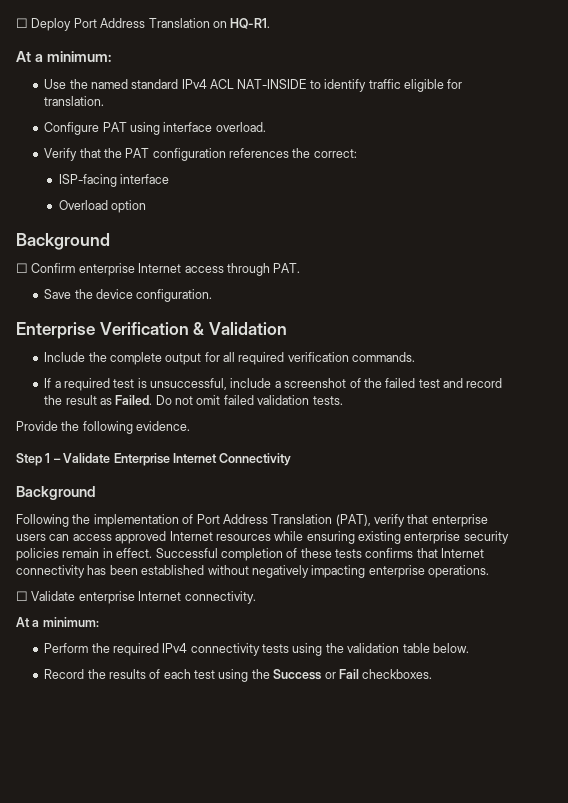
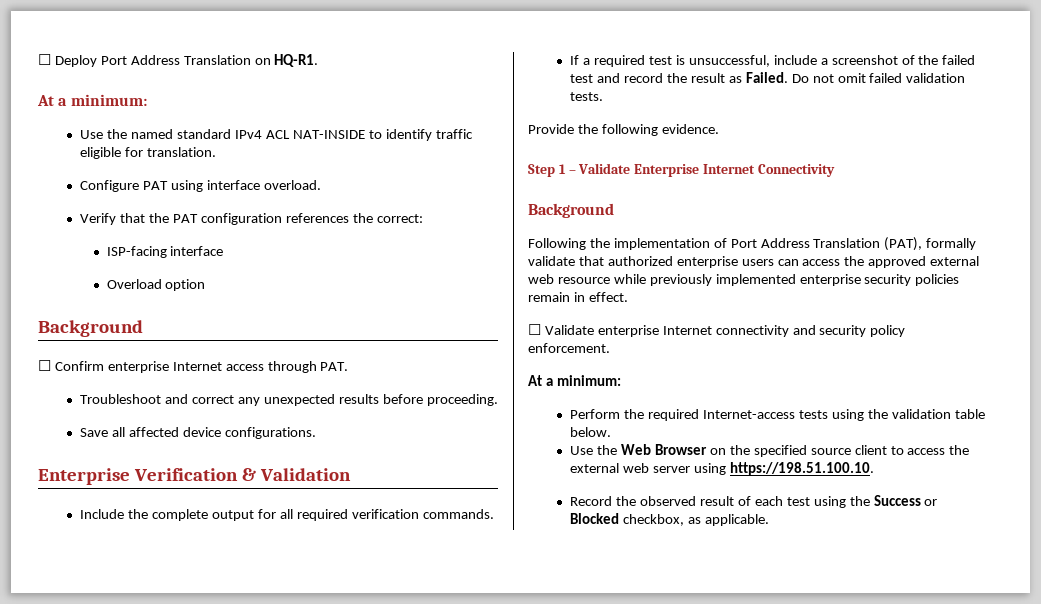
- Save the device configuration.
+ Troubleshoot and correct any unexpected results before proceeding.
+ Save all affected device configurations.
- Following the implementation of Port Address Translation (PAT), verify that enterprise users can access approved Internet resources while ensuring existing enterprise security policies remain in effect. Successful completion of these tests confirms that Internet connectivity has been established without negatively impacting enterprise operations.
+ Following the implementation of Port Address Translation (PAT), formally validate that authorized enterprise users can access the approved external web resource while previously implemented enterprise security policies remain in effect.
- ☐ Validate enterprise Internet connectivity.
+ ☐ Validate enterprise Internet connectivity and security policy enforcement.
- Perform the required IPv4 connectivity tests using the validation table below.
+ Perform the required Internet-access tests using the validation table below.
+ Use the Web Browser on the specified source client to access the external web server using https://198.51.100.10.
- Record the results of each test using the Success or Fail checkboxes.
+ Record the observed result of each test using the Success or Blocked checkbox, as applicable.

